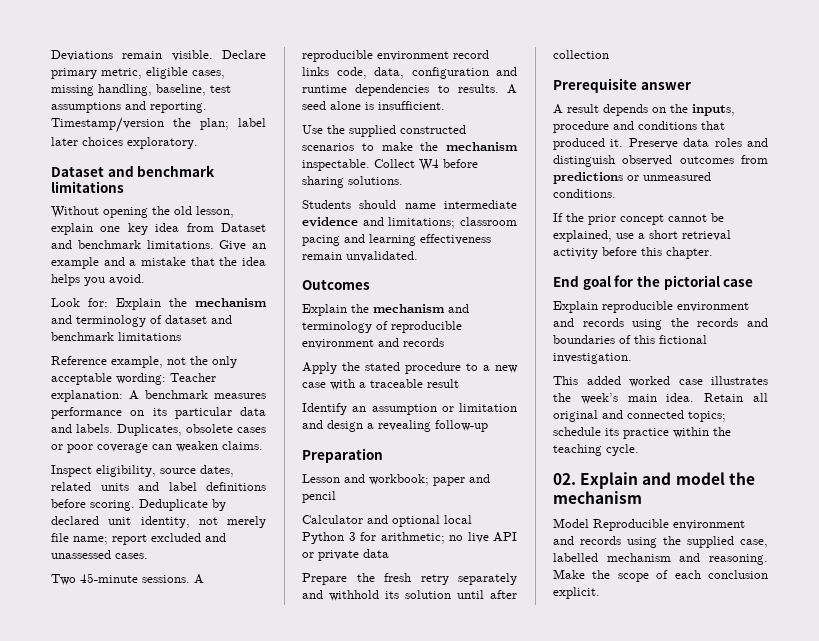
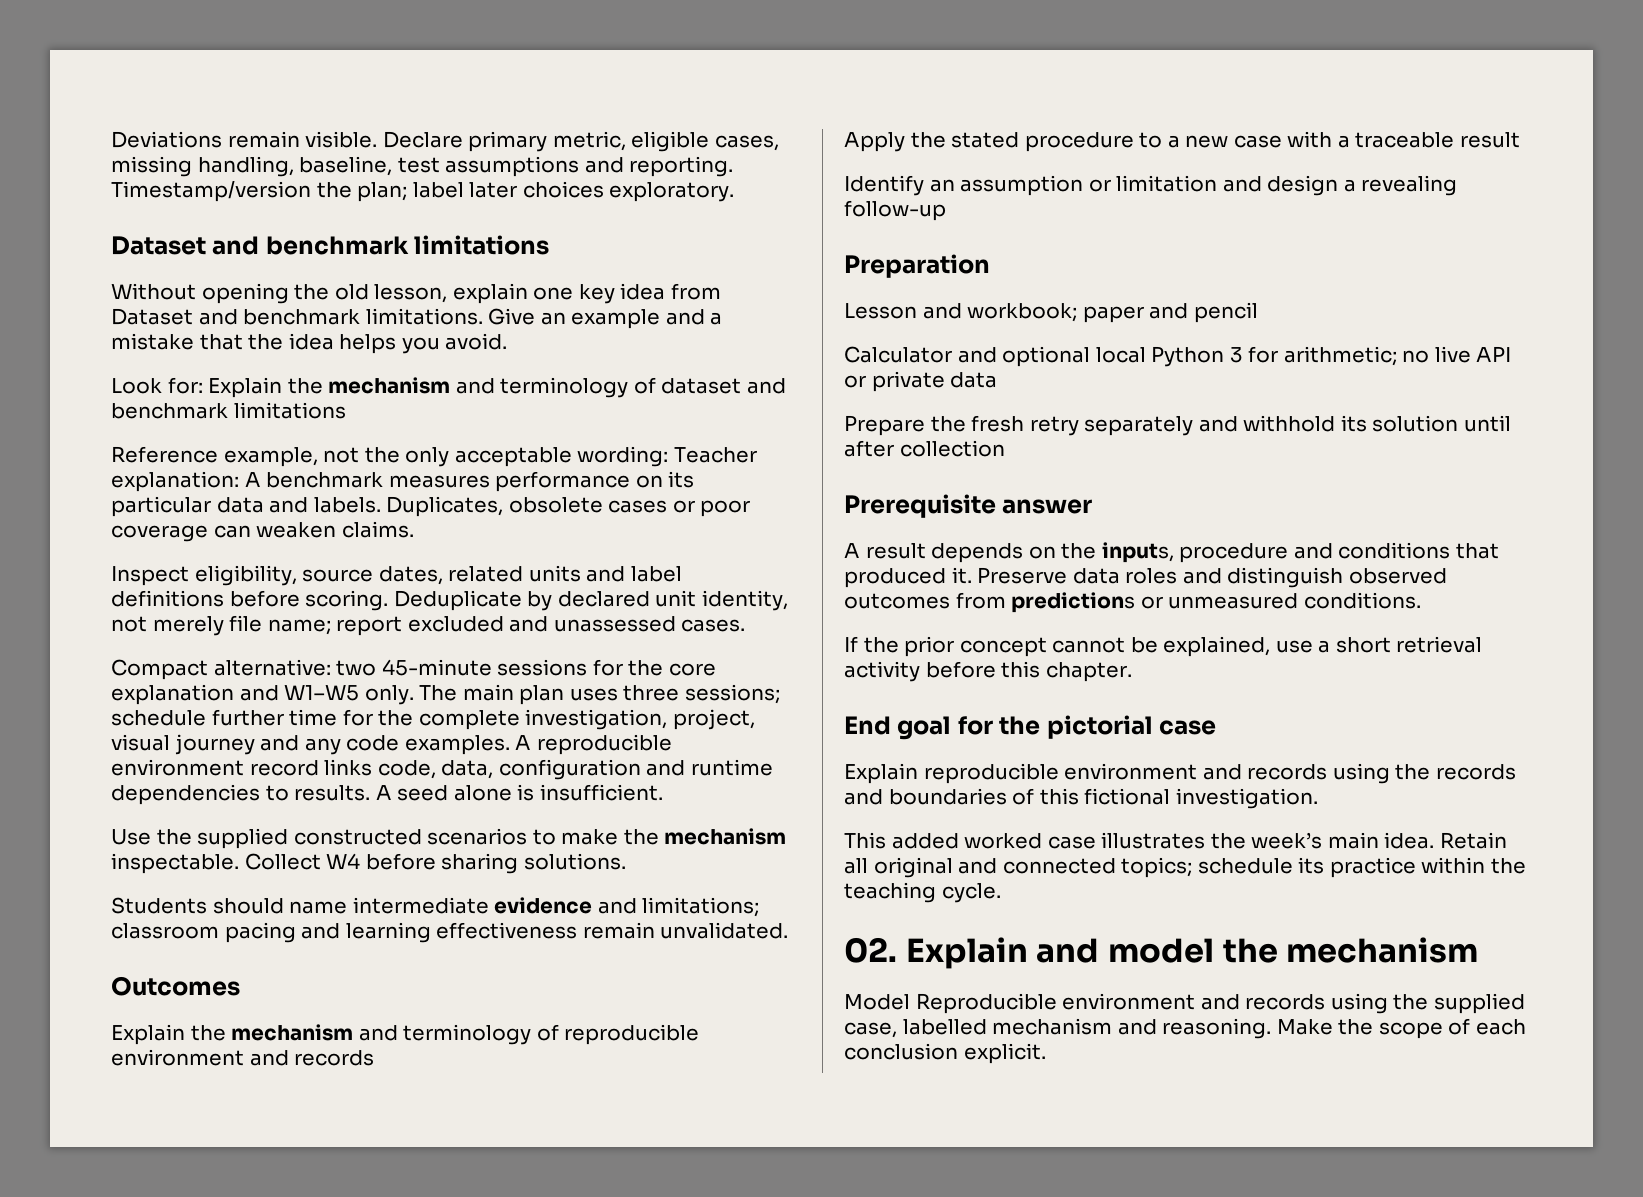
- Two 45-minute sessions.
+ Compact alternative: two 45-minute sessions for the core explanation and W1–W5 only. The main plan uses three sessions; schedule further time for the complete investigation, project, visual journey and any code examples.

